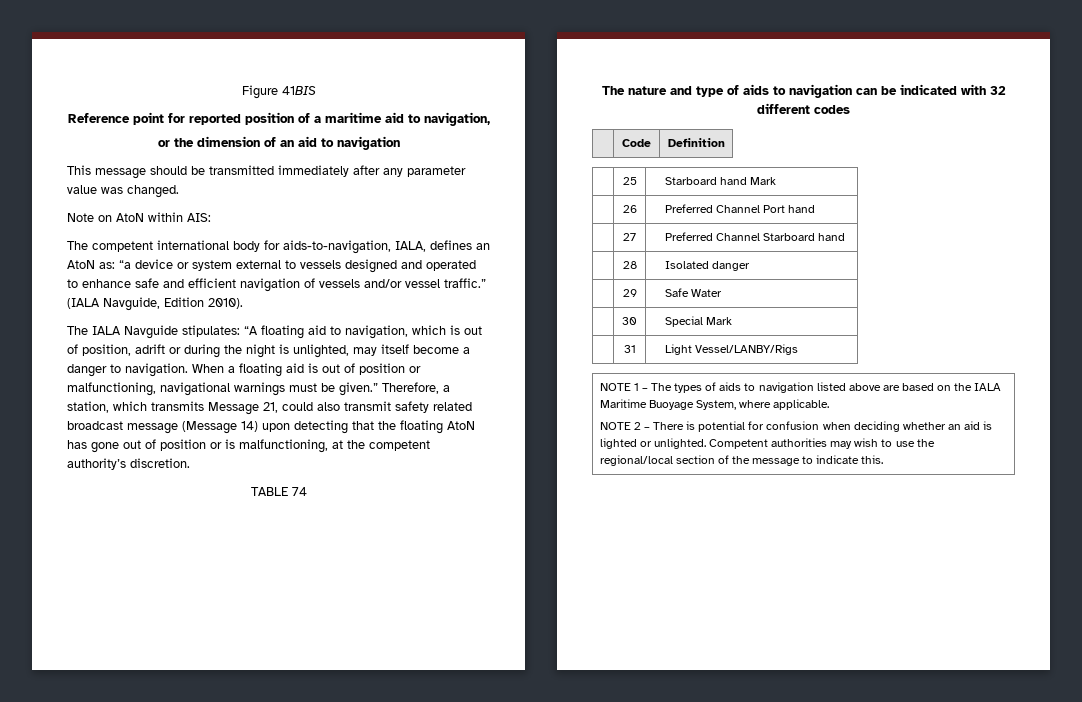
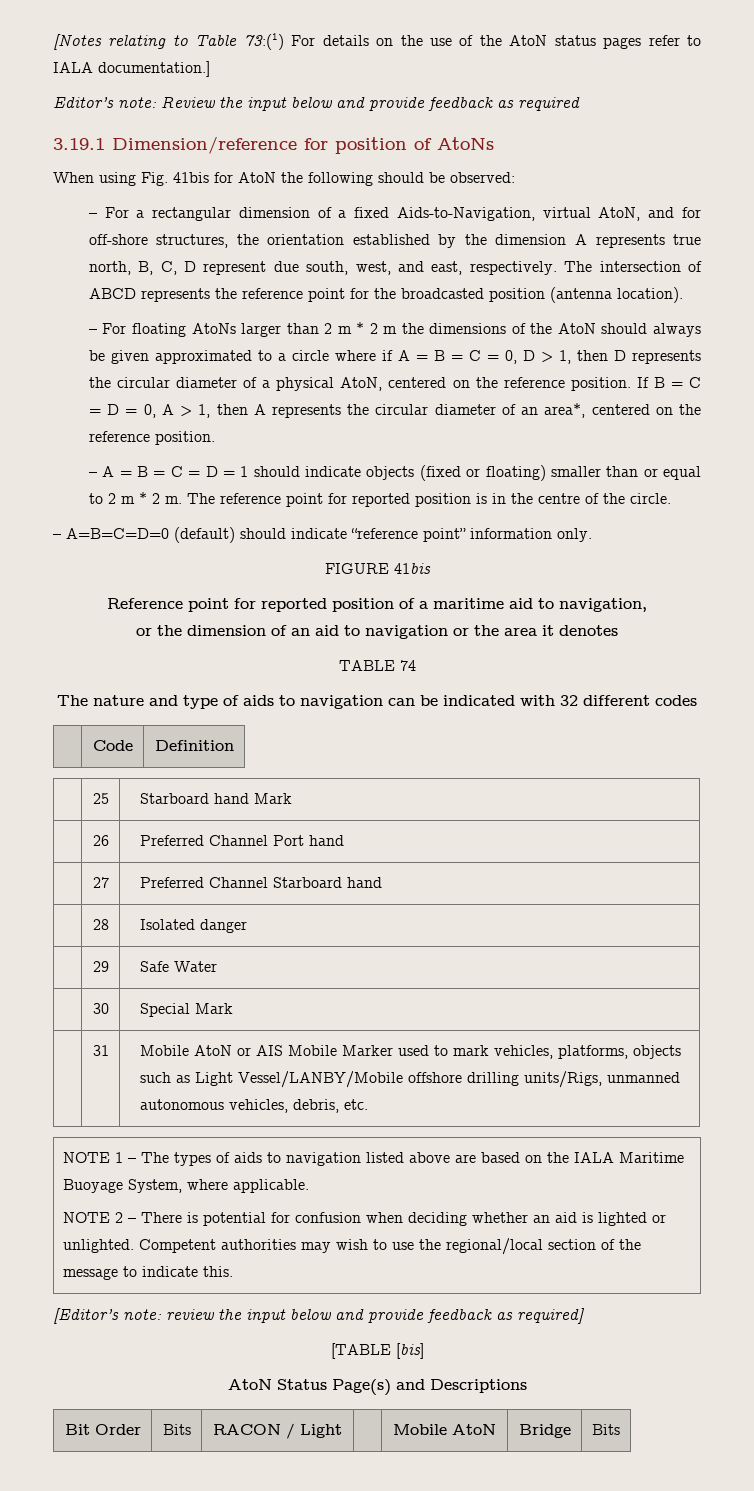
- Figure 41BIS
+ [Notes relating to Table 73:(1) For details on the use of the AtoN status pages refer to IALA documentation.]
+ Editor’s note: Review the input below and provide feedback as required
+ 3.19.1 Dimension/reference for position of AtoNs
+ When using Fig. 41bis for AtoN the following should be observed:
+ – For a rectangular dimension of a fixed Aids-to-Navigation, virtual AtoN, and for off-shore structures, the orientation established by the dimension A represents true north, B, C, D represent due south, west, and east, respectively. The intersection of ABCD represents the reference point for the broadcasted position (antenna location).
+ – For floating AtoNs larger than 2 m * 2 m the dimensions of the AtoN should always be given approximated to a circle where if A = B = C = 0, D > 1, then D represents the circular diameter of a physical AtoN, centered on the reference position. If B = C = D = 0, A > 1, then A represents the circular diameter of an area*, centered on the reference position.
+ – A = B = C = D = 1 should indicate objects (fixed or floating) smaller than or equal to 2 m * 2 m. The reference point for reported position is in the centre of the circle.
+ – A=B=C=D=0 (default) should indicate “reference point” information only.
+ FIGURE 41bis
- or the dimension of an aid to navigation
- This message should be transmitted immediately after any parameter value was changed.
- Note on AtoN within AIS:
- The competent international body for aids-to-navigation, IALA, defines an AtoN as: “a device or system external to vessels designed and operated to enhance safe and efficient navigation of vessels and/or vessel traffic.” (IALA Navguide, Edition 2010).
- The IALA Navguide stipulates: “A floating aid to navigation, which is out of position, adrift or during the night is unlighted, may itself become a danger to navigation. When a floating aid is out of position or malfunctioning, navigational warnings must be given.” Therefore, a station, which transmits Message 21, could also transmit safety related broadcast message (Message 14) upon detecting that the floating AtoN has gone out of position or is malfunctioning, at the competent authority’s discretion.
+ or the dimension of an aid to navigation or the area it denotes
- | 31 | Light Vessel/LANBY/Rigs
+ | 31 | Mobile AtoN or AIS Mobile Marker used to mark vehicles, platforms, objects such as Light Vessel/LANBY/Mobile offshore drilling units/Rigs, unmanned autonomous vehicles, debris, etc.
+ [Editor’s note: review the input below and provide feedback as required]
+ [TABLE [bis]
+ AtoN Status Page(s) and Descriptions
+ Bit Order | Bits | RACON / Light | | Mobile AtoN | Bridge | Bits

